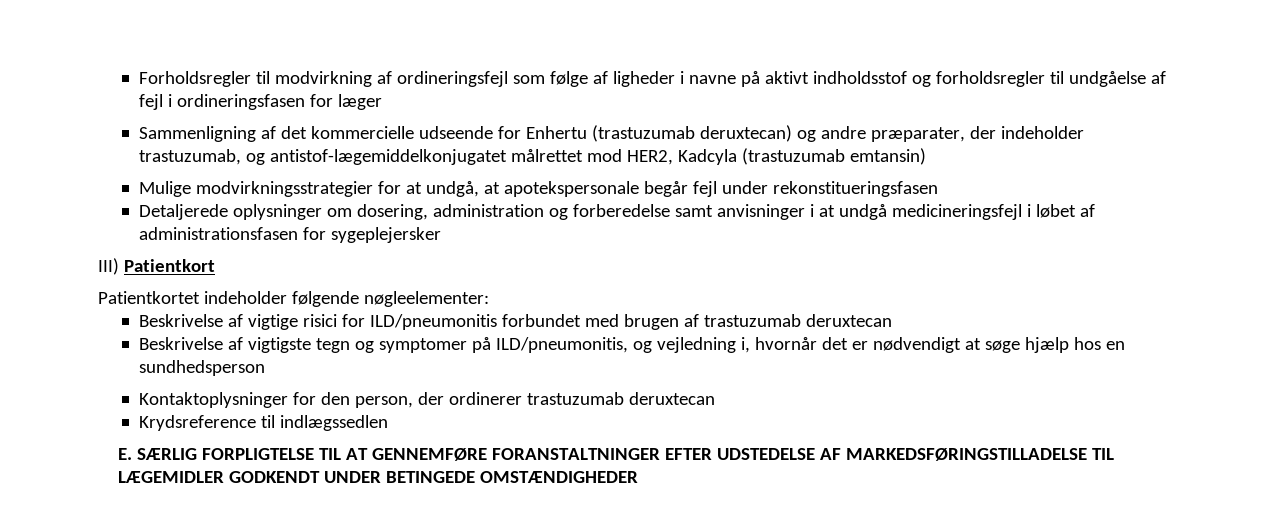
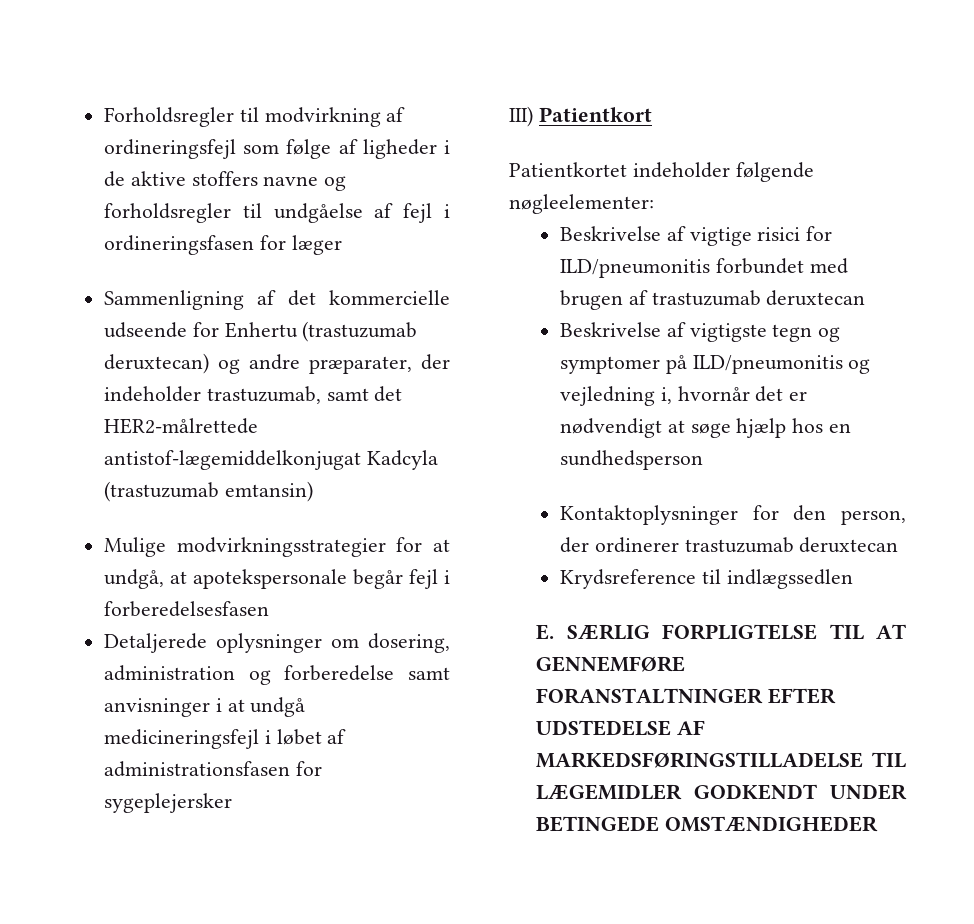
- Forholdsregler til modvirkning af ordineringsfejl som følge af ligheder i navne på aktivt indholdsstof og forholdsregler til undgåelse af fejl i ordineringsfasen for læger
+ Forholdsregler til modvirkning af ordineringsfejl som følge af ligheder i de aktive stoffers navne og forholdsregler til undgåelse af fejl i ordineringsfasen for læger
- Sammenligning af det kommercielle udseende for Enhertu (trastuzumab deruxtecan) og andre præparater, der indeholder trastuzumab, og antistof-lægemiddelkonjugatet målrettet mod HER2, Kadcyla (trastuzumab emtansin)
+ Sammenligning af det kommercielle udseende for Enhertu (trastuzumab deruxtecan) og andre præparater, der indeholder trastuzumab, samt det HER2-målrettede antistof-lægemiddelkonjugat Kadcyla (trastuzumab emtansin)
- Mulige modvirkningsstrategier for at undgå, at apotekspersonale begår fejl under rekonstitueringsfasen
+ Mulige modvirkningsstrategier for at undgå, at apotekspersonale begår fejl i forberedelsesfasen
- Beskrivelse af vigtigste tegn og symptomer på ILD/pneumonitis, og vejledning i, hvornår det er nødvendigt at søge hjælp hos en sundhedsperson
+ Beskrivelse af vigtigste tegn og symptomer på ILD/pneumonitis og vejledning i, hvornår det er nødvendigt at søge hjælp hos en sundhedsperson

